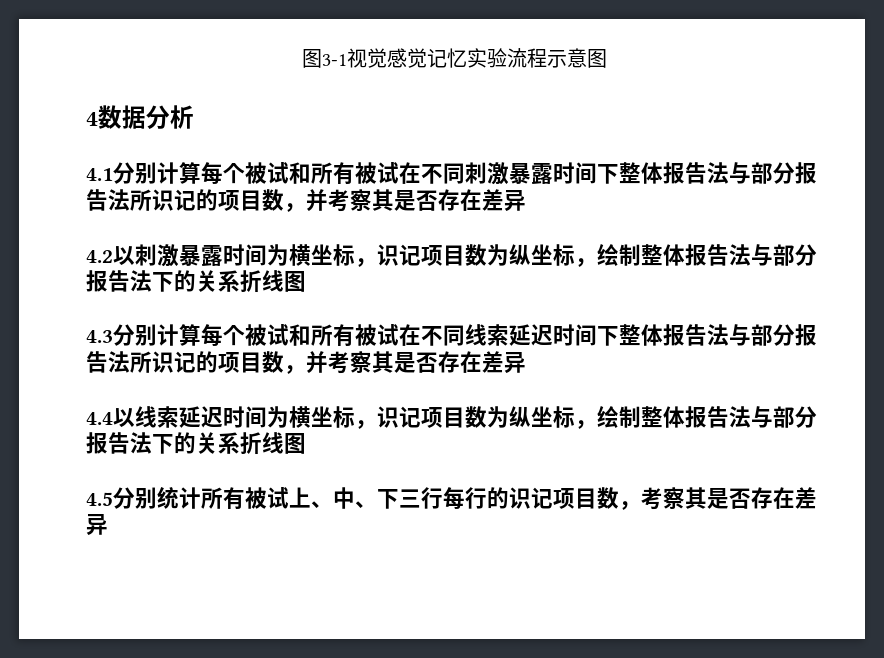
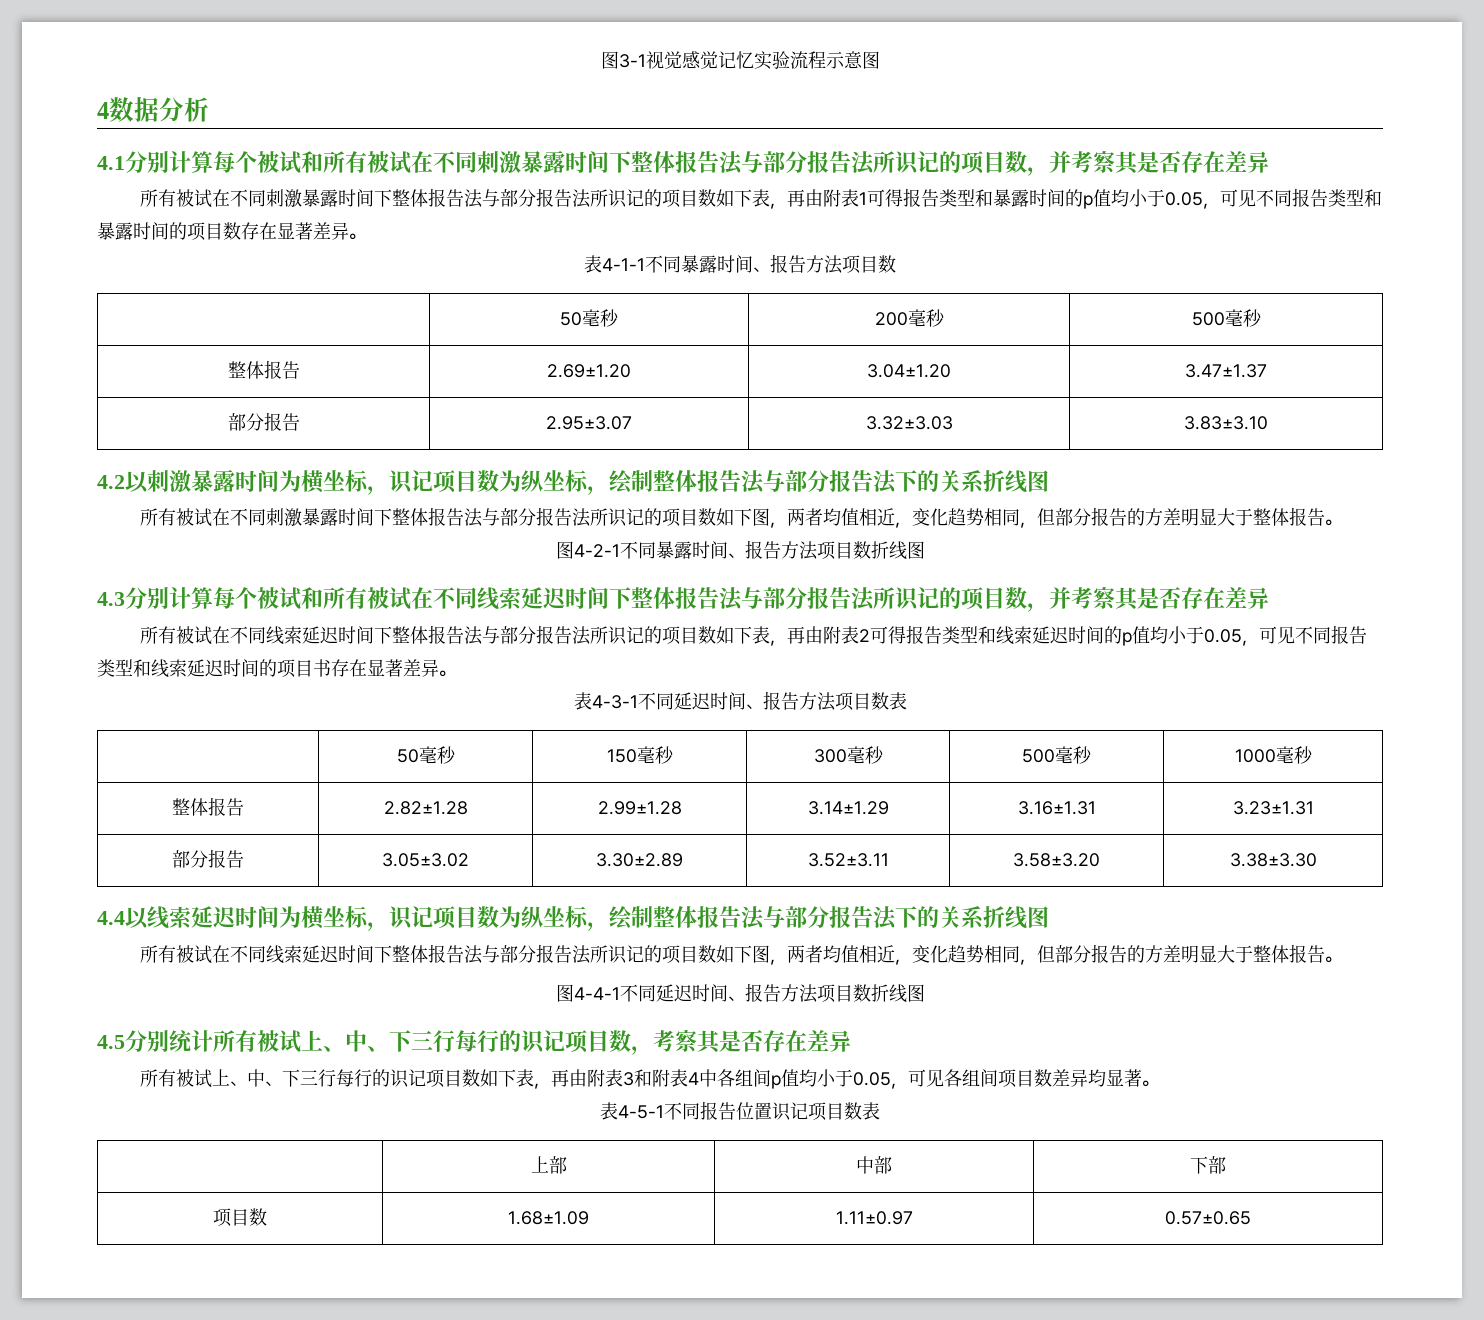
+ 所有被试在不同刺激暴露时间下整体报告法与部分报告法所识记的项目数如下表，再由附表1可得报告类型和暴露时间的p值均小于0.05，可见不同报告类型和暴露时间的项目数存在显著差异。
+ 表4-1-1不同暴露时间、报告方法项目数
+ | 50毫秒 | 200毫秒 | 500毫秒
+ 整体报告 | 2.69±1.20 | 3.04±1.20 | 3.47±1.37
+ 部分报告 | 2.95±3.07 | 3.32±3.03 | 3.83±3.10
+ 所有被试在不同刺激暴露时间下整体报告法与部分报告法所识记的项目数如下图，两者均值相近，变化趋势相同，但部分报告的方差明显大于整体报告。
+ 图4-2-1不同暴露时间、报告方法项目数折线图
+ 所有被试在不同线索延迟时间下整体报告法与部分报告法所识记的项目数如下表，再由附表2可得报告类型和线索延迟时间的p值均小于0.05，可见不同报告类型和线索延迟时间的项目书存在显著差异。
+ 表4-3-1不同延迟时间、报告方法项目数表
+ | 50毫秒 | 150毫秒 | 300毫秒 | 500毫秒 | 1000毫秒
+ 整体报告 | 2.82±1.28 | 2.99±1.28 | 3.14±1.29 | 3.16±1.31 | 3.23±1.31
+ 部分报告 | 3.05±3.02 | 3.30±2.89 | 3.52±3.11 | 3.58±3.20 | 3.38±3.30
+ 所有被试在不同线索延迟时间下整体报告法与部分报告法所识记的项目数如下图，两者均值相近，变化趋势相同，但部分报告的方差明显大于整体报告。
+ 图4-4-1不同延迟时间、报告方法项目数折线图
+ 所有被试上、中、下三行每行的识记项目数如下表，再由附表3和附表4中各组间p值均小于0.05，可见各组间项目数差异均显著。
+ 表4-5-1不同报告位置识记项目数表
+ | 上部 | 中部 | 下部
+ 项目数 | 1.68±1.09 | 1.11±0.97 | 0.57±0.65

